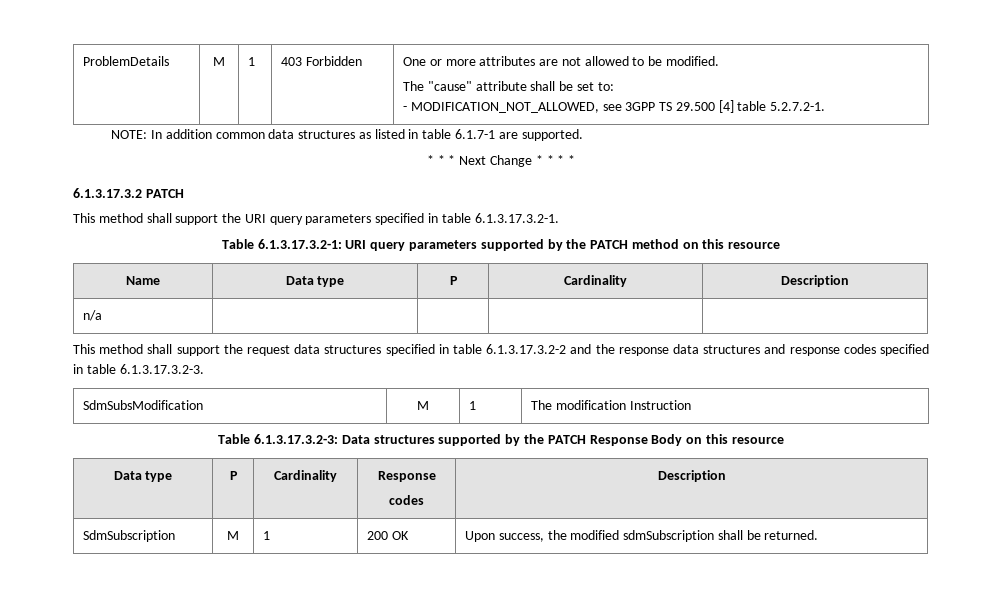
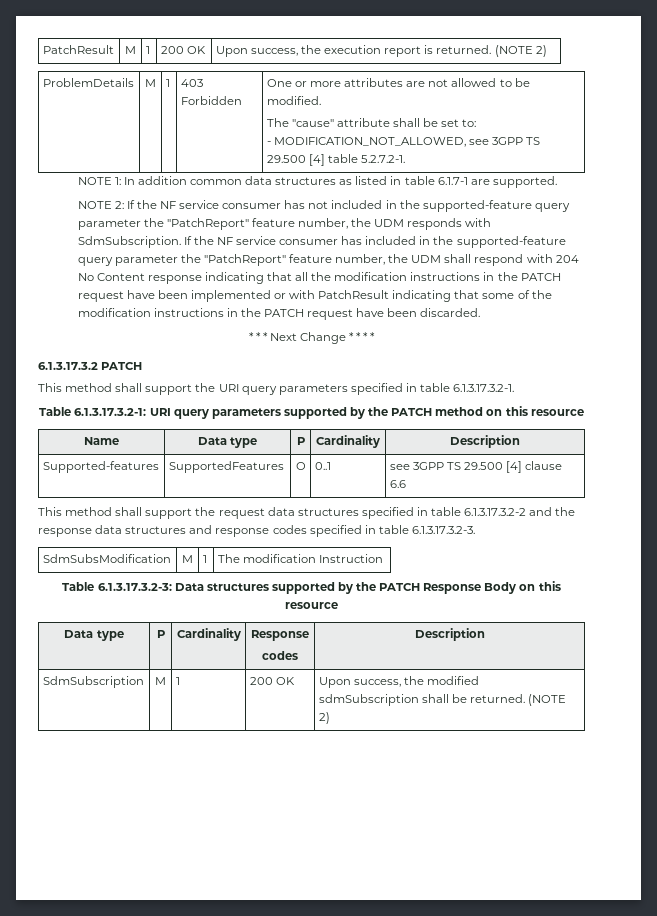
+ PatchResult | M | 1 | 200 OK | Upon success, the execution report is returned. (NOTE 2)
- NOTE: In addition common data structures as listed in table 6.1.7-1 are supported.
+ NOTE 1: In addition common data structures as listed in table 6.1.7-1 are supported.
+ NOTE 2: If the NF service consumer has not included in the supported-feature query parameter the "PatchReport" feature number, the UDM responds with SdmSubscription. If the NF service consumer has included in the supported-feature query parameter the "PatchReport" feature number, the UDM shall respond with 204 No Content response indicating that all the modification instructions in the PATCH request have been implemented or with PatchResult indicating that some of the modification instructions in the PATCH request have been discarded.
- n/a | | | |
+ Supported-features | SupportedFeatures | O | 0..1 | see 3GPP TS 29.500 [4] clause 6.6
- SdmSubscription | M | 1 | 200 OK | Upon success, the modified sdmSubscription shall be returned.
+ SdmSubscription | M | 1 | 200 OK | Upon success, the modified sdmSubscription shall be returned. (NOTE 2)

